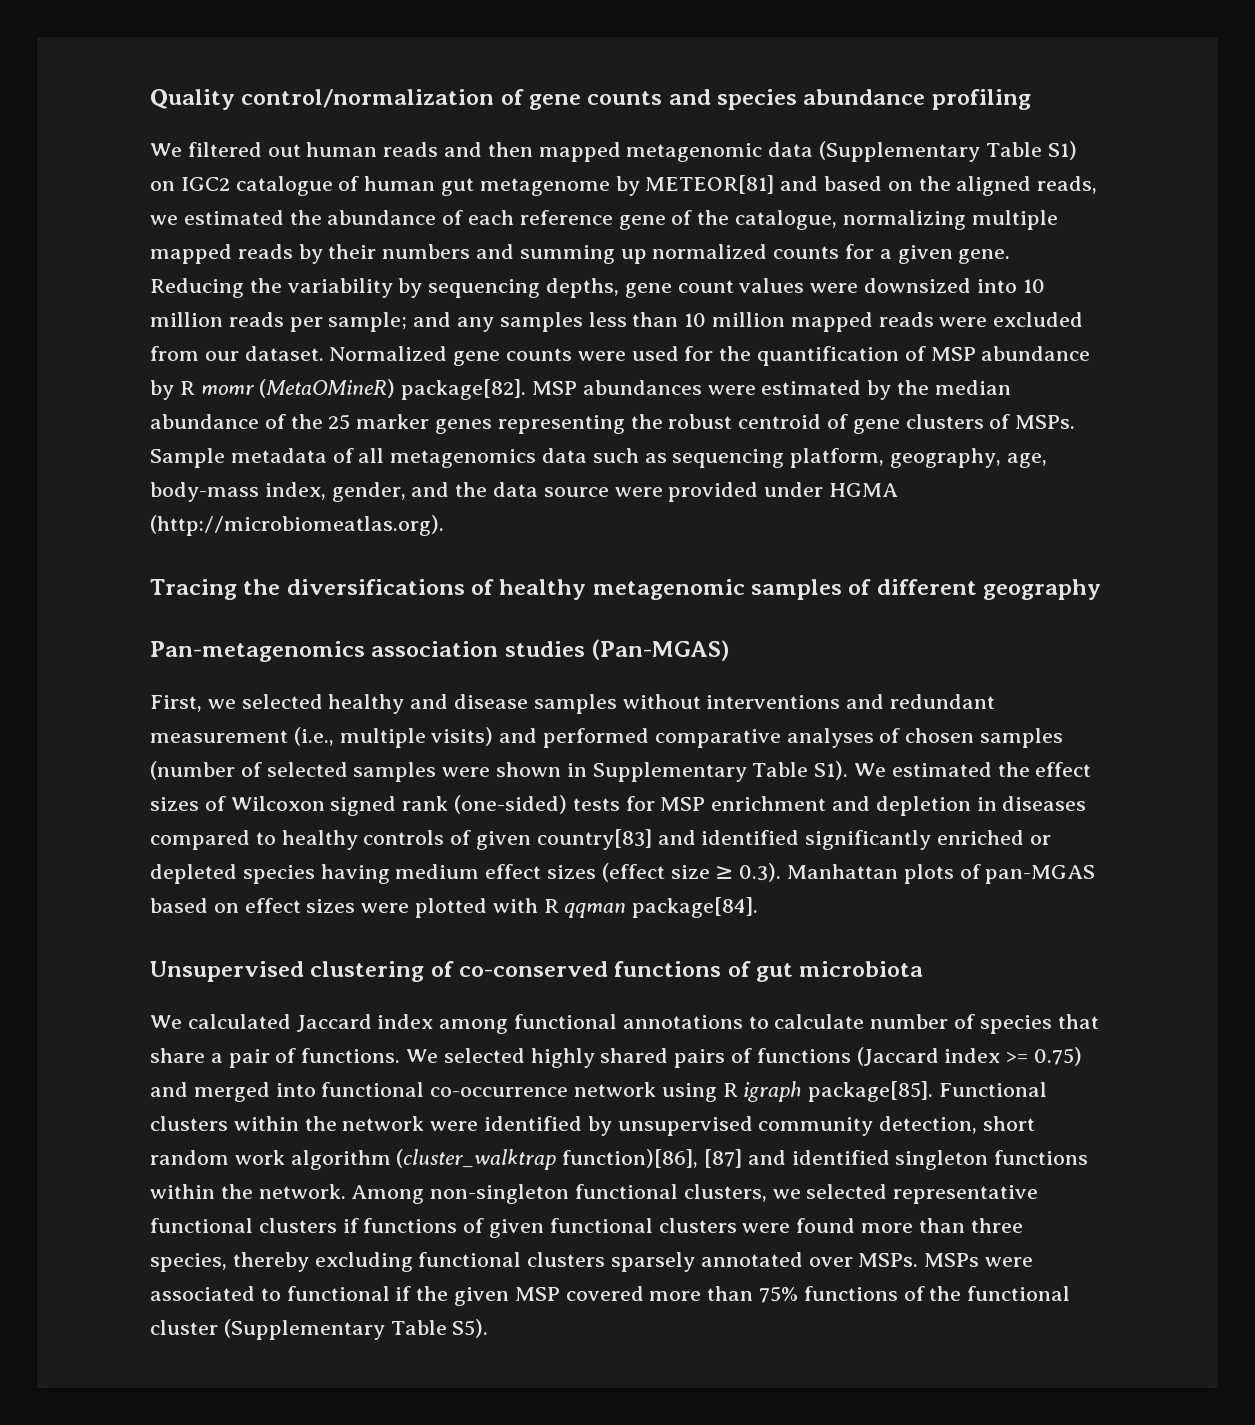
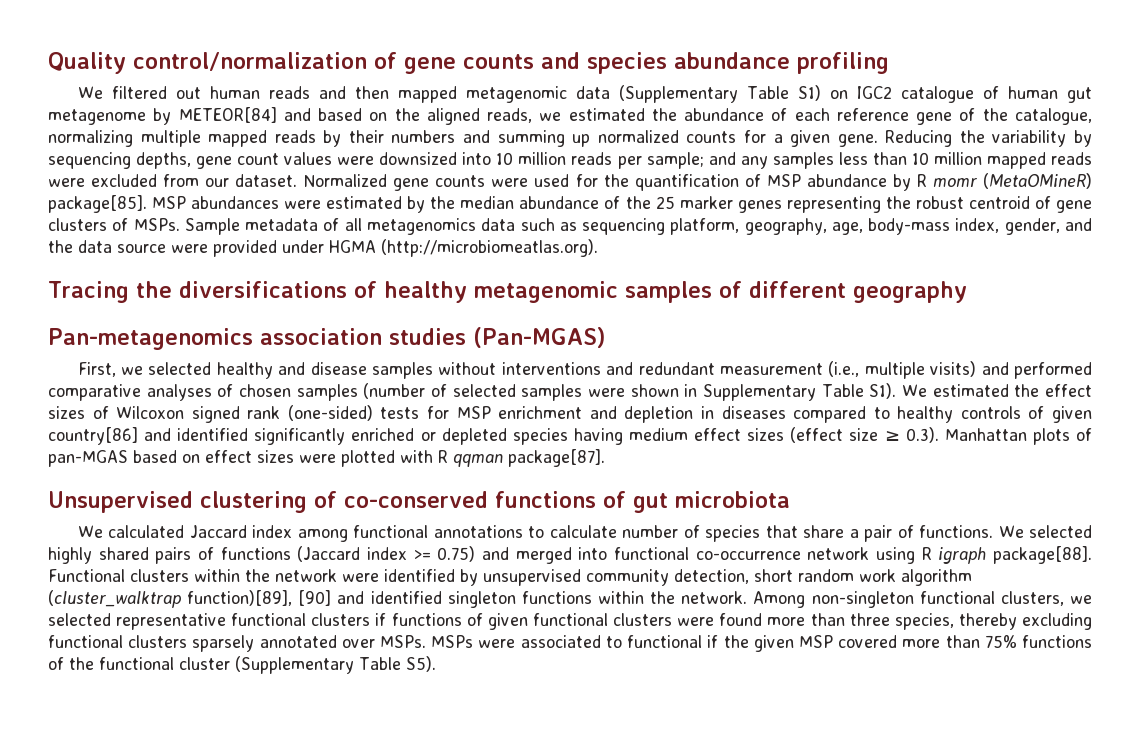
- We filtered out human reads and then mapped metagenomic data (Supplementary Table S1) on IGC2 catalogue of human gut metagenome by METEOR[81] and based on the aligned reads, we estimated the abundance of each reference gene of the catalogue, normalizing multiple mapped reads by their numbers and summing up normalized counts for a given gene.
+ We filtered out human reads and then mapped metagenomic data (Supplementary Table S1) on IGC2 catalogue of human gut metagenome by METEOR[84] and based on the aligned reads, we estimated the abundance of each reference gene of the catalogue, normalizing multiple mapped reads by their numbers and summing up normalized counts for a given gene.
- Normalized gene counts were used for the quantification of MSP abundance by R momr (MetaOMineR) package[82].
+ Normalized gene counts were used for the quantification of MSP abundance by R momr (MetaOMineR) package[85].
- First, we selected healthy and disease samples without interventions and redundant measurement (i.e., multiple visits) and performed comparative analyses of chosen samples (number of selected samples were shown in Supplementary Table S1). We estimated the effect sizes of Wilcoxon signed rank (one-sided) tests for MSP enrichment and depletion in diseases compared to healthy controls of given country[83] and identified significantly enriched or depleted species having medium effect sizes (effect size ≥ 0.3). Manhattan plots of pan-MGAS based on effect sizes were plotted with R qqman package[84].
+ First, we selected healthy and disease samples without interventions and redundant measurement (i.e., multiple visits) and performed comparative analyses of chosen samples (number of selected samples were shown in Supplementary Table S1). We estimated the effect sizes of Wilcoxon signed rank (one-sided) tests for MSP enrichment and depletion in diseases compared to healthy controls of given country[86] and identified significantly enriched or depleted species having medium effect sizes (effect size ≥ 0.3). Manhattan plots of pan-MGAS based on effect sizes were plotted with R qqman package[87].
- We selected highly shared pairs of functions (Jaccard index >= 0.75) and merged into functional co-occurrence network using R igraph package[85].
+ We selected highly shared pairs of functions (Jaccard index >= 0.75) and merged into functional co-occurrence network using R igraph package[88].
- Functional clusters within the network were identified by unsupervised community detection, short random work algorithm (cluster_walktrap function)[86], [87] and identified singleton functions within the network.
+ Functional clusters within the network were identified by unsupervised community detection, short random work algorithm (cluster_walktrap function)[89], [90] and identified singleton functions within the network.

